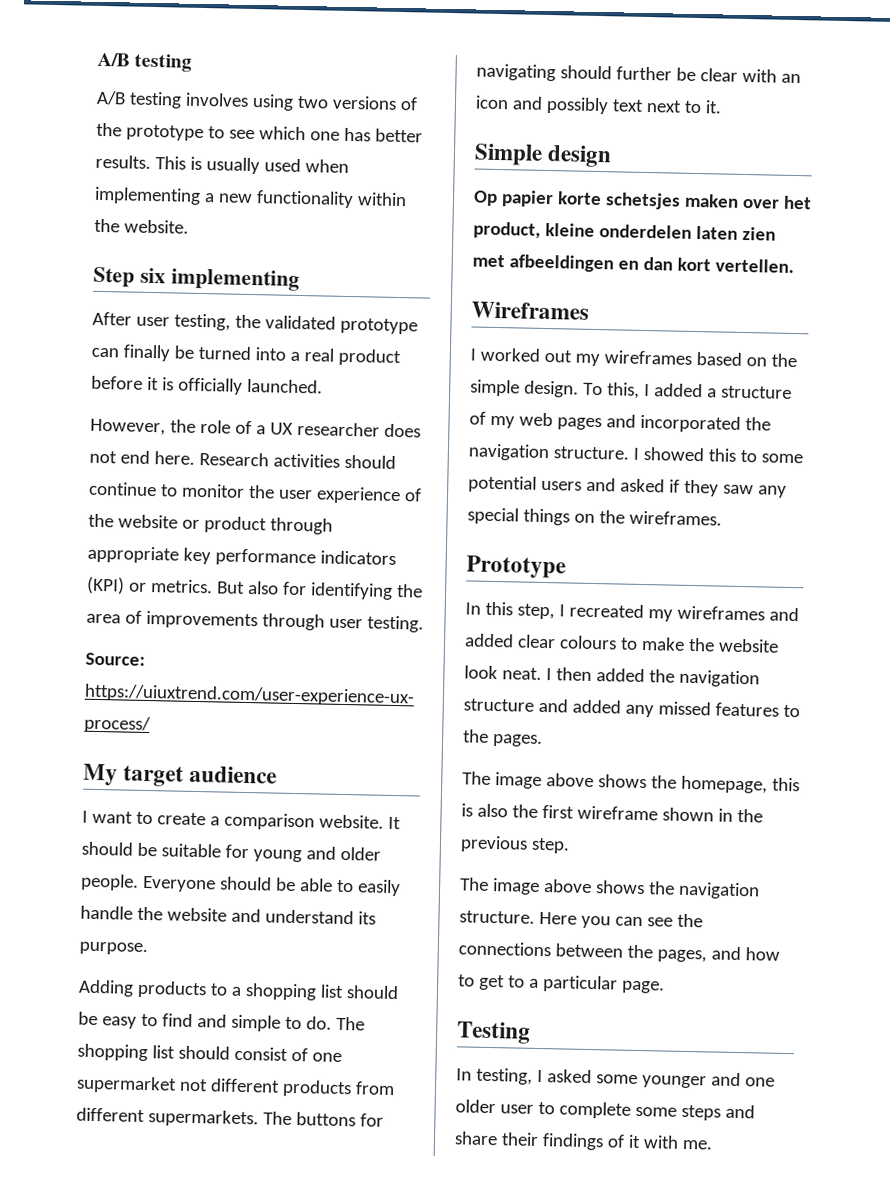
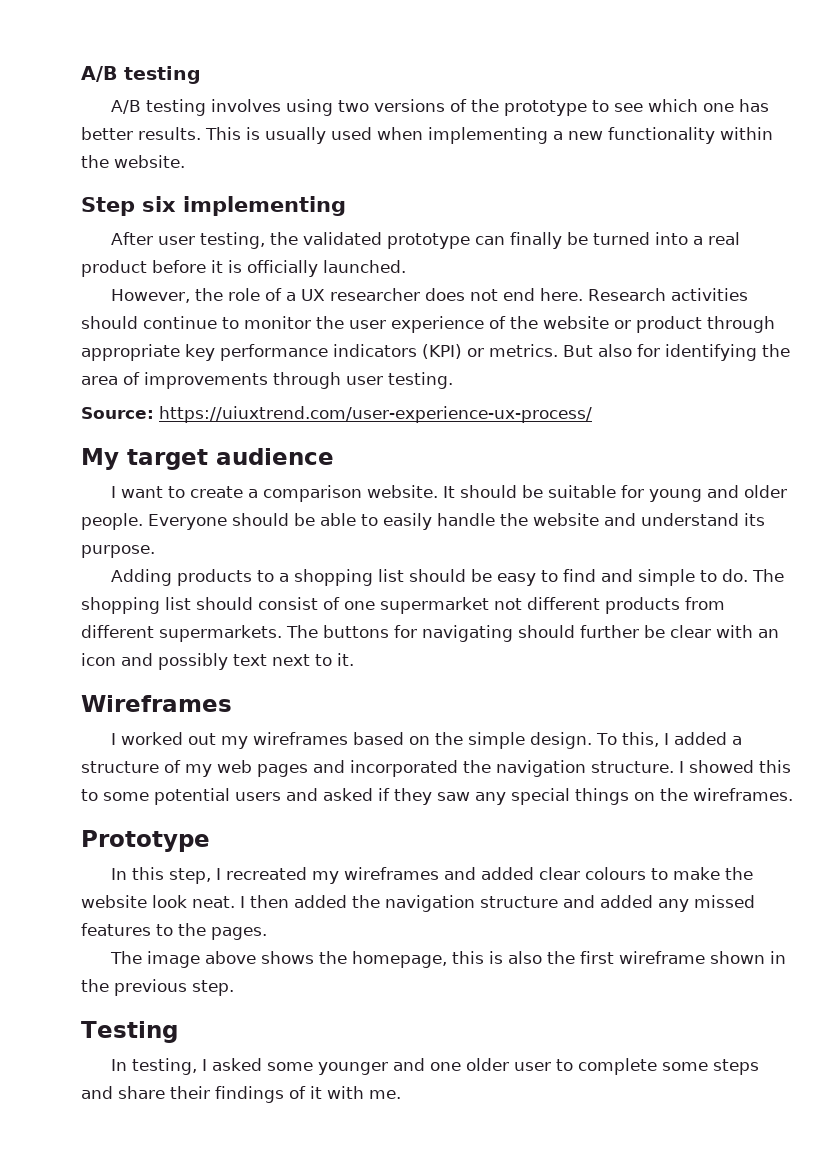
- Simple design
- Op papier korte schetsjes maken over het product, kleine onderdelen laten zien met afbeeldingen en dan kort vertellen.
- The image above shows the navigation structure. Here you can see the connections between the pages, and how to get to a particular page.

